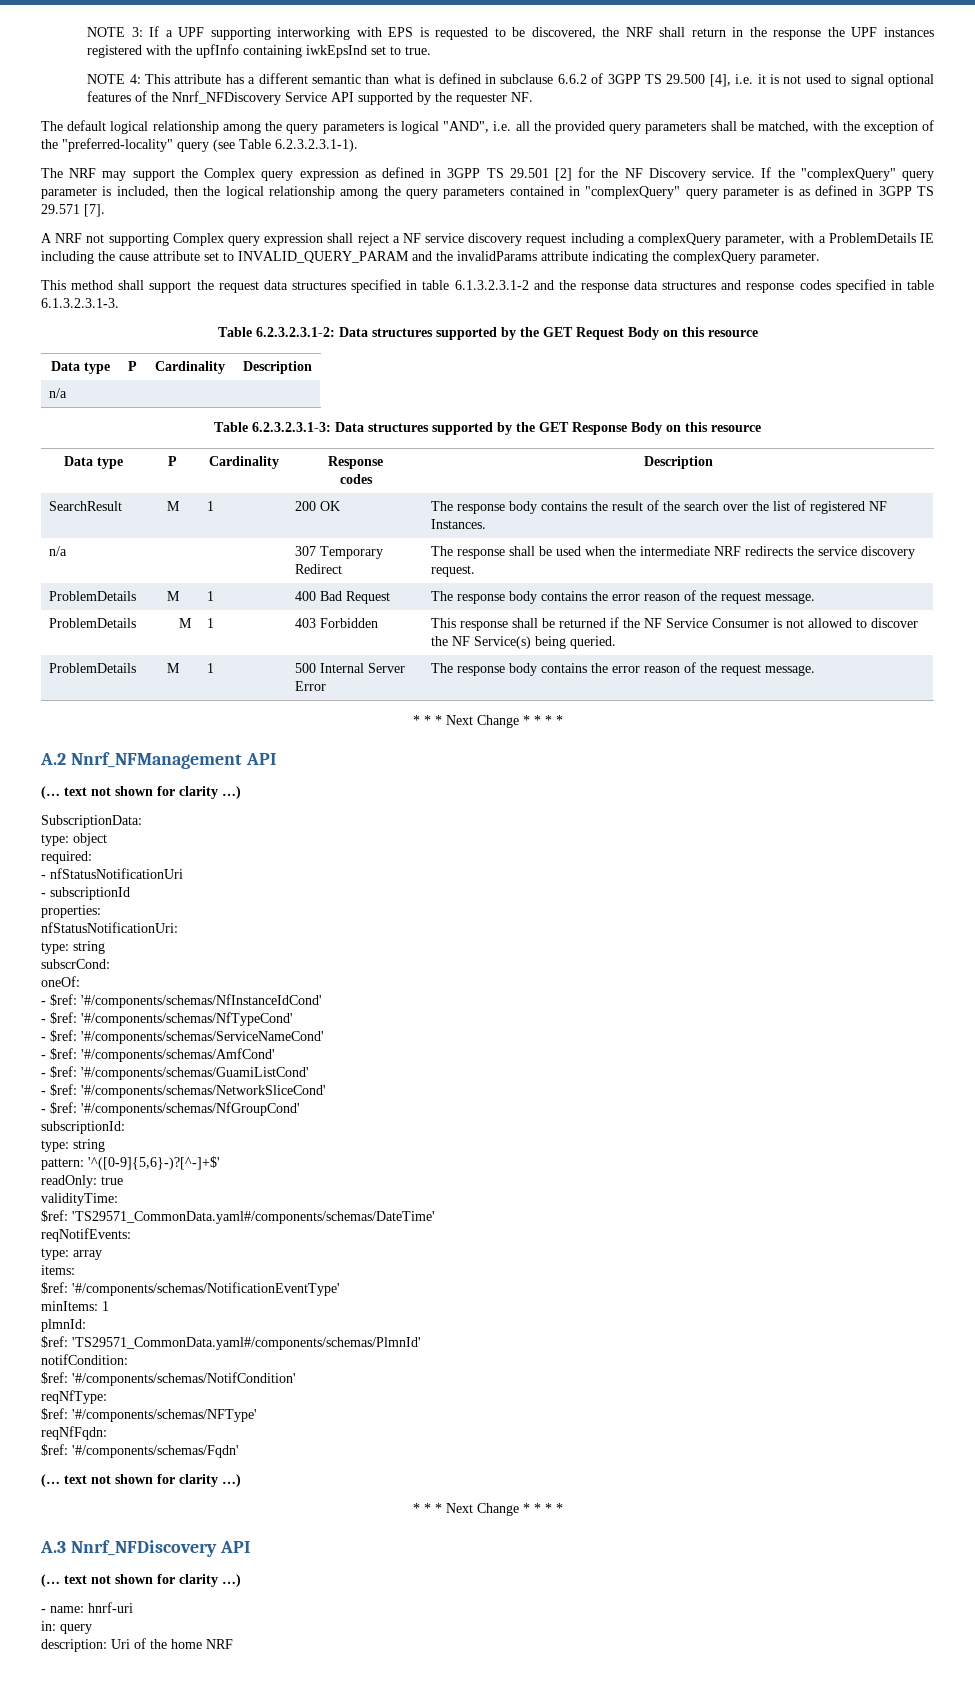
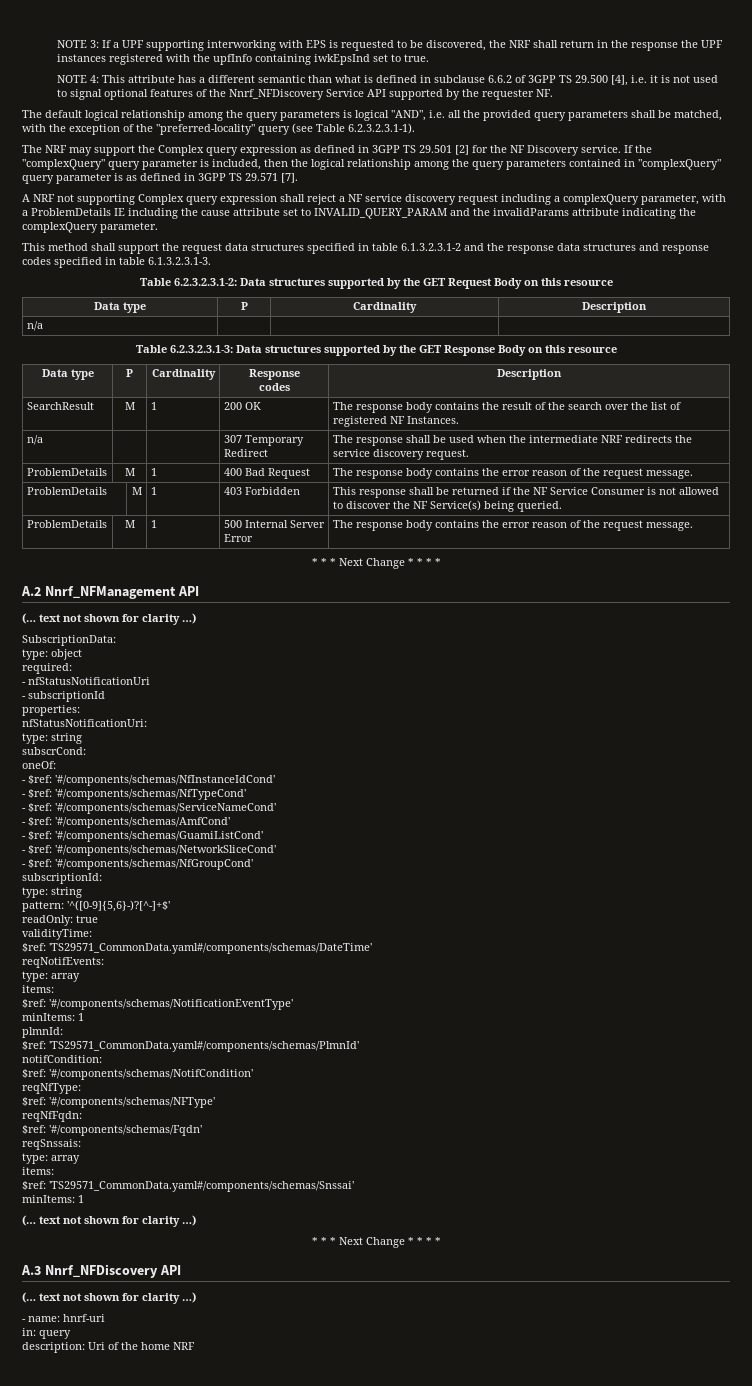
+ reqSnssais:
+ type: array
+ items:
+ $ref: 'TS29571_CommonData.yaml#/components/schemas/Snssai'
+ minItems: 1

